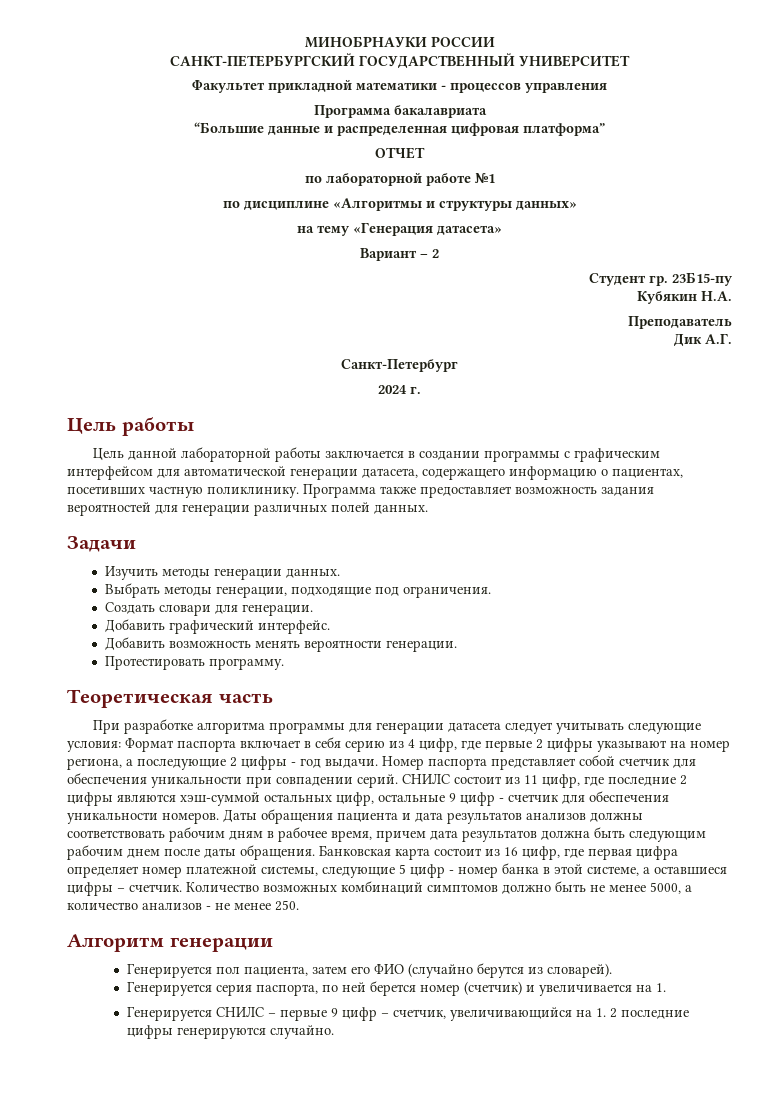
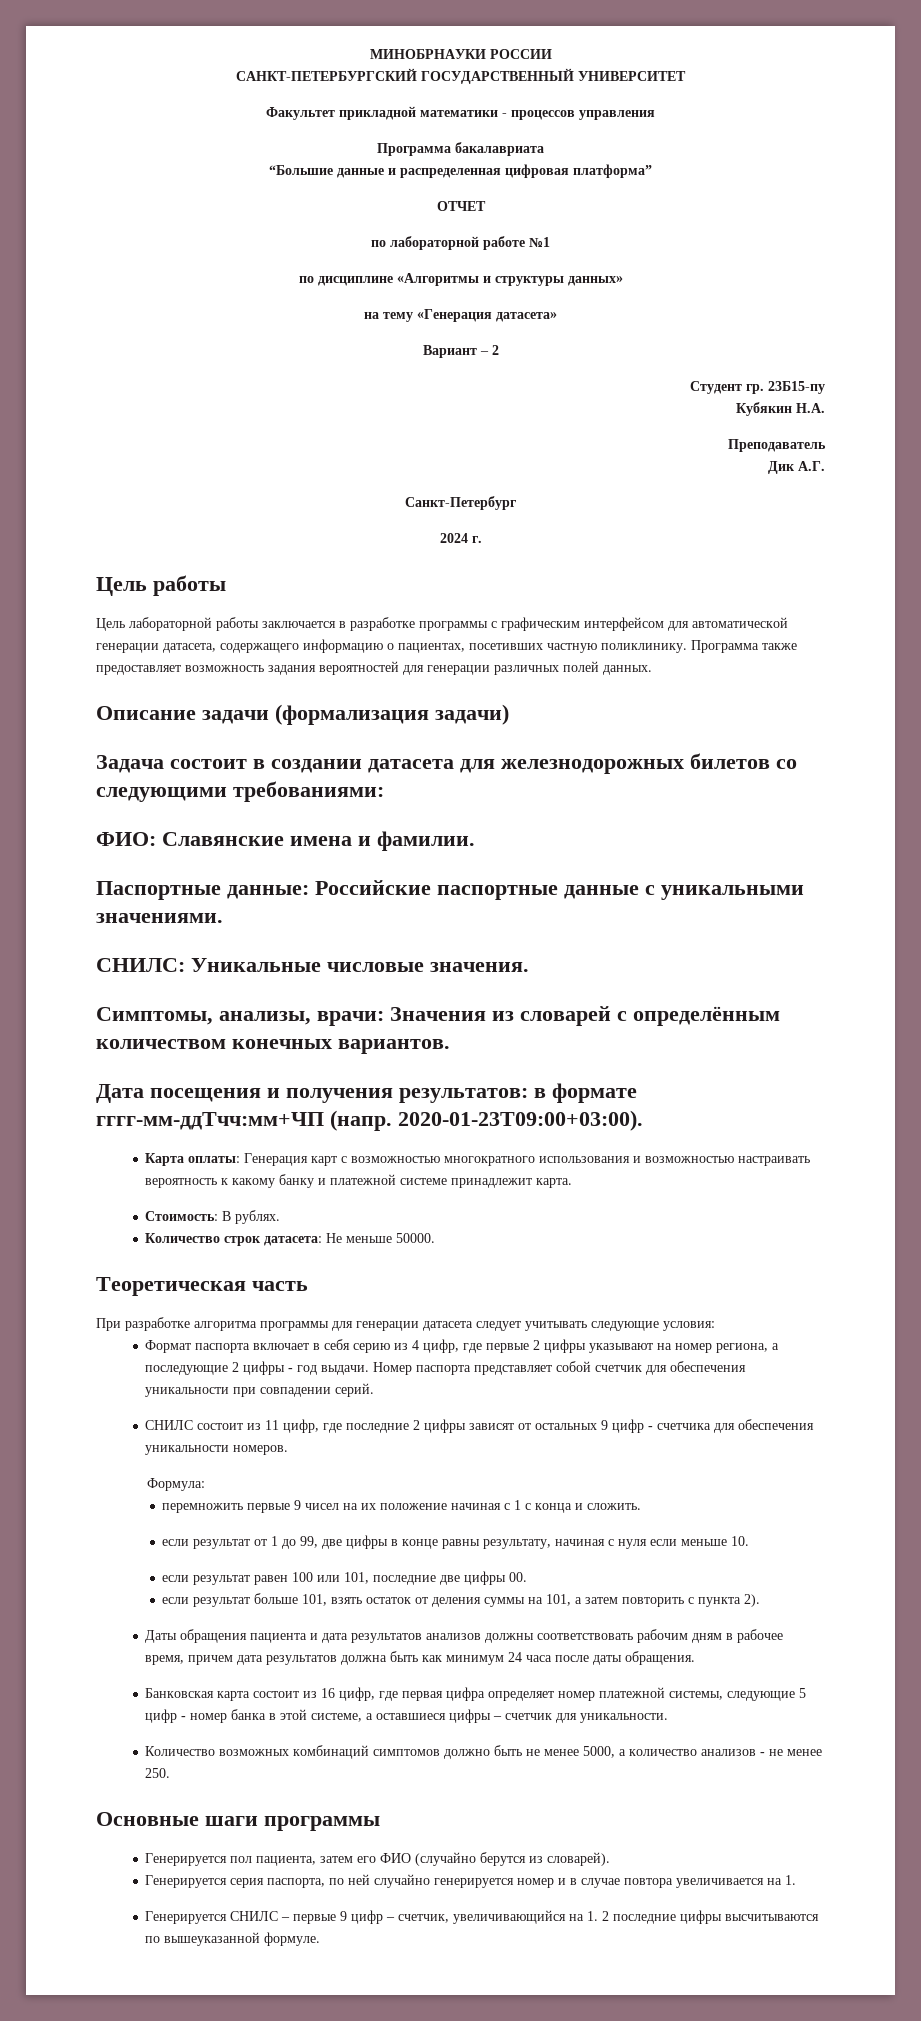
- Цель данной лабораторной работы заключается в создании программы с графическим интерфейсом для автоматической генерации датасета, содержащего информацию о пациентах, посетивших частную поликлинику.
+ Цель лабораторной работы заключается в разработке программы с графическим интерфейсом для автоматической генерации датасета, содержащего информацию о пациентах, посетивших частную поликлинику.
- Задачи
- Изучить методы генерации данных.
- Выбрать методы генерации, подходящие под ограничения.
- Создать словари для генерации.
- Добавить графический интерфейс.
- Добавить возможность менять вероятности генерации.
- Протестировать программу.
+ Описание задачи (формализация задачи)
+ Задача состоит в создании датасета для железнодорожных билетов со следующими требованиями:
+ ФИО: Славянские имена и фамилии.
+ Паспортные данные: Российские паспортные данные с уникальными значениями.
+ СНИЛС: Уникальные числовые значения.
+ Симптомы, анализы, врачи: Значения из словарей с определённым количеством конечных вариантов.
+ Дата посещения и получения результатов: в формате гггг-мм-ддTчч:мм+ЧП (напр. 2020-01-23Т09:00+03:00).
+ Карта оплаты: Генерация карт с возможностью многократного использования и возможностью настраивать вероятность к какому банку и платежной системе принадлежит карта.
+ Стоимость: В рублях.
+ Количество строк датасета: Не меньше 50000.
- При разработке алгоритма программы для генерации датасета следует учитывать следующие условия: Формат паспорта включает в себя серию из 4 цифр, где первые 2 цифры указывают на номер региона, а последующие 2 цифры - год выдачи.
+ При разработке алгоритма программы для генерации датасета следует учитывать следующие условия:
+ Формат паспорта включает в себя серию из 4 цифр, где первые 2 цифры указывают на номер региона, а последующие 2 цифры - год выдачи.
- Номер паспорта представляет собой счетчик для обеспечения уникальности при совпадении серий. СНИЛС состоит из 11 цифр, где последние 2 цифры являются хэш-суммой остальных цифр, остальные 9 цифр - счетчик для обеспечения уникальности номеров. Даты обращения пациента и дата результатов анализов должны соответствовать рабочим дням в рабочее время, причем дата результатов должна быть следующим рабочим днем после даты обращения. Банковская карта состоит из 16 цифр, где первая цифра определяет номер платежной системы, следующие 5 цифр - номер банка в этой системе, а оставшиеся цифры – счетчик. Количество возможных комбинаций симптомов должно быть не менее 5000, а количество анализов - не менее 250.
+ Номер паспорта представляет собой счетчик для обеспечения уникальности при совпадении серий.
+ СНИЛС состоит из 11 цифр, где последние 2 цифры зависят от остальных 9 цифр - счетчика для обеспечения уникальности номеров.
+ Формула:
+ перемножить первые 9 чисел на их положение начиная с 1 с конца и сложить.
+ если результат от 1 до 99, две цифры в конце равны результату, начиная с нуля если меньше 10.
+ если результат равен 100 или 101, последние две цифры 00.
+ если результат больше 101, взять остаток от деления суммы на 101, а затем повторить с пункта 2).
+ Даты обращения пациента и дата результатов анализов должны соответствовать рабочим дням в рабочее время, причем дата результатов должна быть как минимум 24 часа после даты обращения.
+ Банковская карта состоит из 16 цифр, где первая цифра определяет номер платежной системы, следующие 5 цифр - номер банка в этой системе, а оставшиеся цифры – счетчик для уникальности.
+ Количество возможных комбинаций симптомов должно быть не менее 5000, а количество анализов - не менее 250.
- Алгоритм генерации
+ Основные шаги программы
- Генерируется серия паспорта, по ней берется номер (счетчик) и увеличивается на 1.
+ Генерируется серия паспорта, по ней случайно генерируется номер и в случае повтора увеличивается на 1.
- Генерируется СНИЛС – первые 9 цифр – счетчик, увеличивающийся на 1. 2 последние цифры генерируются случайно.
+ Генерируется СНИЛС – первые 9 цифр – счетчик, увеличивающийся на 1. 2 последние цифры высчитываются по вышеуказанной формуле.

